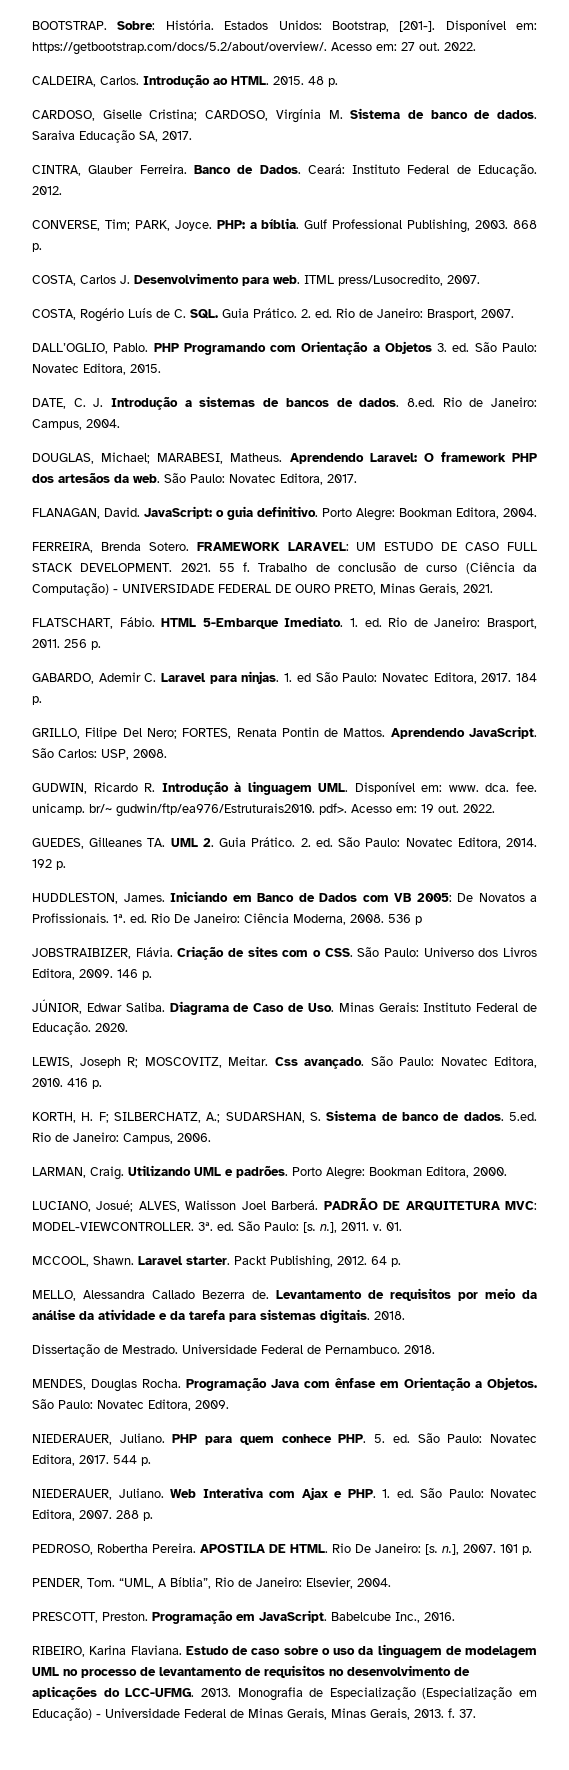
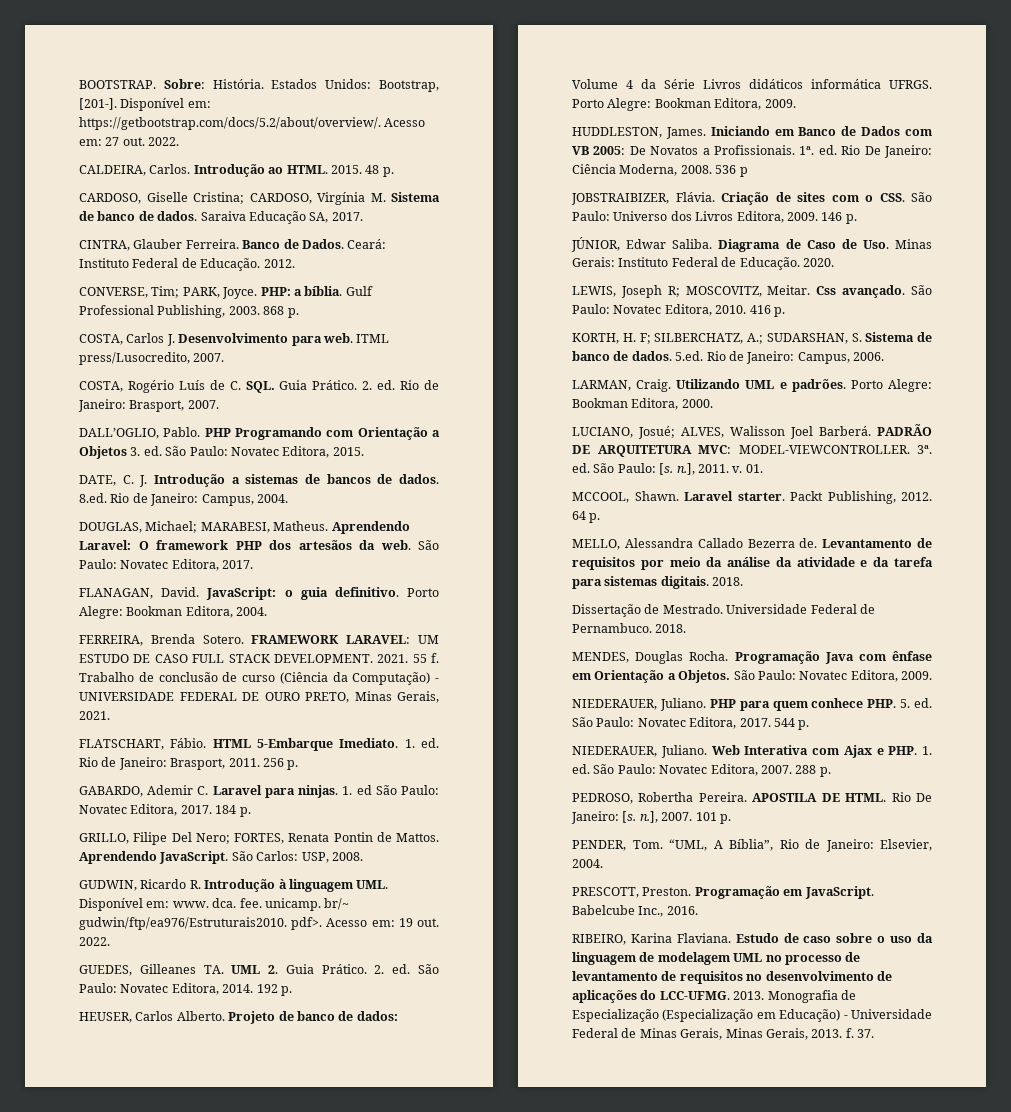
+ HEUSER, Carlos Alberto. Projeto de banco de dados: Volume 4 da Série Livros didáticos informática UFRGS. Porto Alegre: Bookman Editora, 2009.

